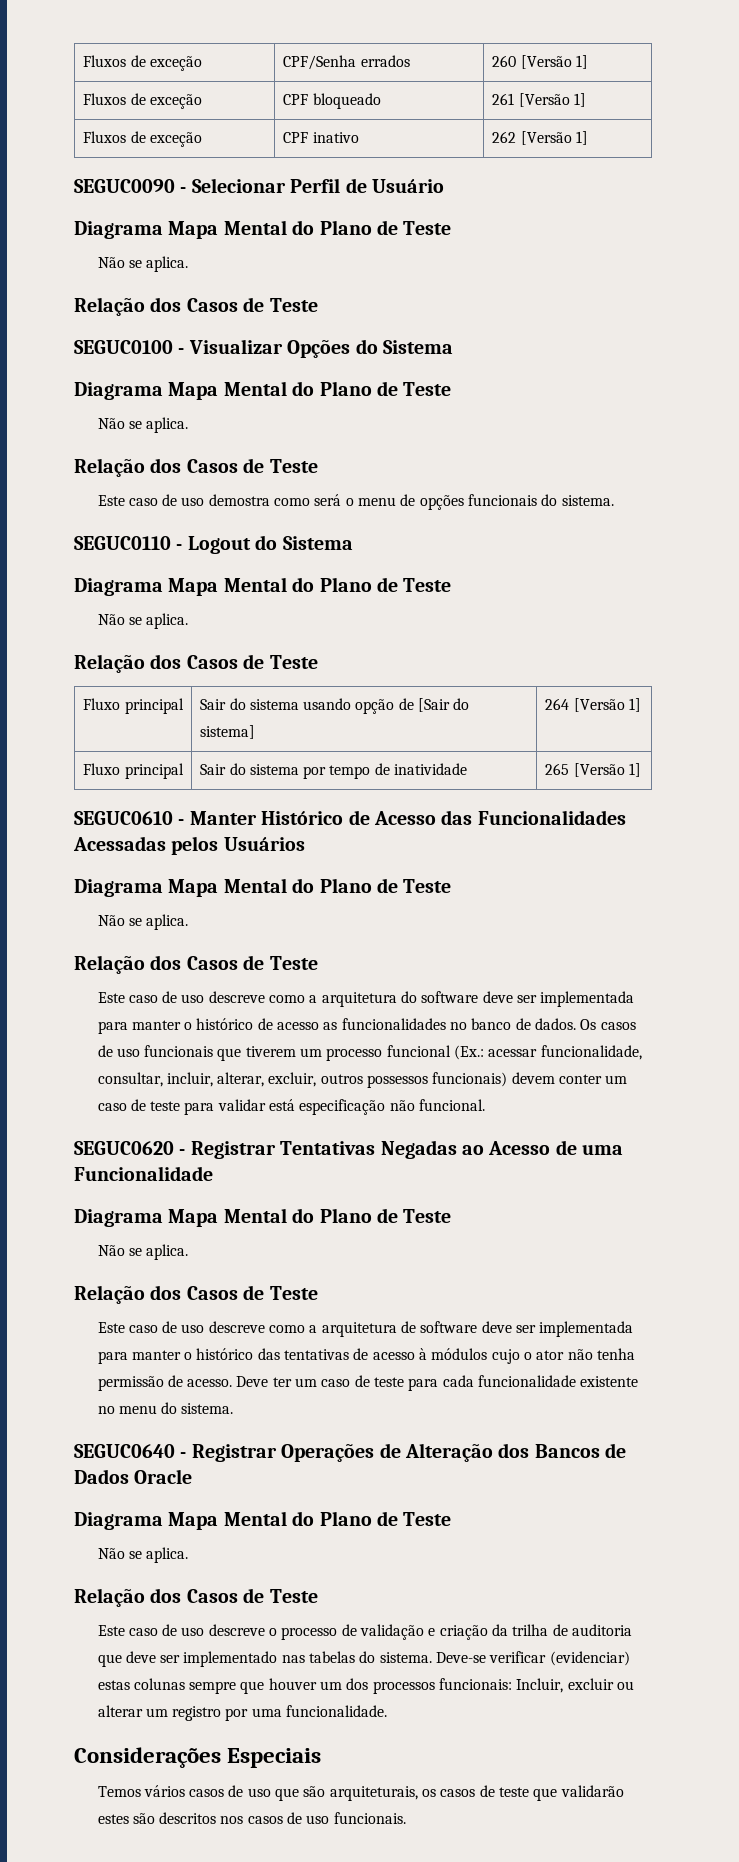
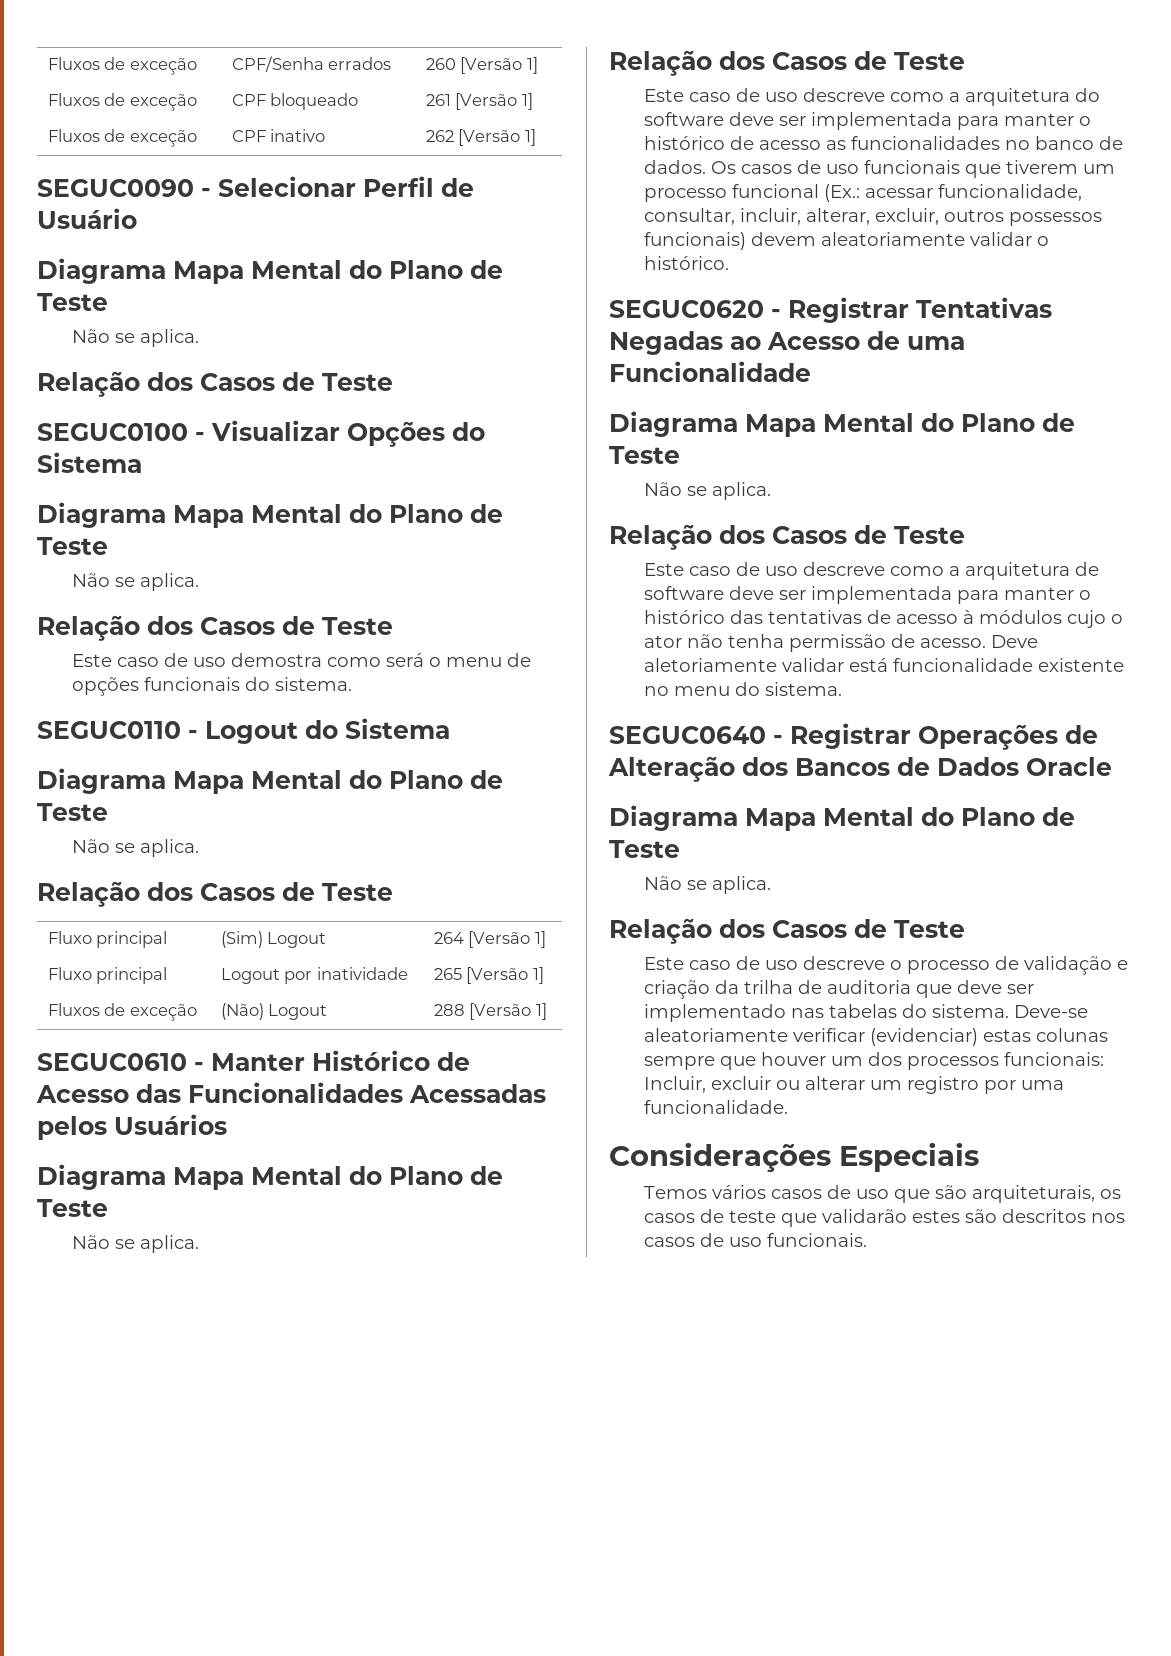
- Fluxo principal | Sair do sistema usando opção de [Sair do sistema] | 264 [Versão 1]
+ Fluxo principal | (Sim) Logout | 264 [Versão 1]
- Fluxo principal | Sair do sistema por tempo de inatividade | 265 [Versão 1]
+ Fluxo principal | Logout por inatividade | 265 [Versão 1]
+ Fluxos de exceção | (Não) Logout | 288 [Versão 1]
- Os casos de uso funcionais que tiverem um processo funcional (Ex.: acessar funcionalidade, consultar, incluir, alterar, excluir, outros possessos funcionais) devem conter um caso de teste para validar está especificação não funcional.
+ Os casos de uso funcionais que tiverem um processo funcional (Ex.: acessar funcionalidade, consultar, incluir, alterar, excluir, outros possessos funcionais) devem aleatoriamente validar o histórico.
- Deve ter um caso de teste para cada funcionalidade existente no menu do sistema.
+ Deve aletoriamente validar está funcionalidade existente no menu do sistema.
- Deve-se verificar (evidenciar) estas colunas sempre que houver um dos processos funcionais: Incluir, excluir ou alterar um registro por uma funcionalidade.
+ Deve-se aleatoriamente verificar (evidenciar) estas colunas sempre que houver um dos processos funcionais: Incluir, excluir ou alterar um registro por uma funcionalidade.

